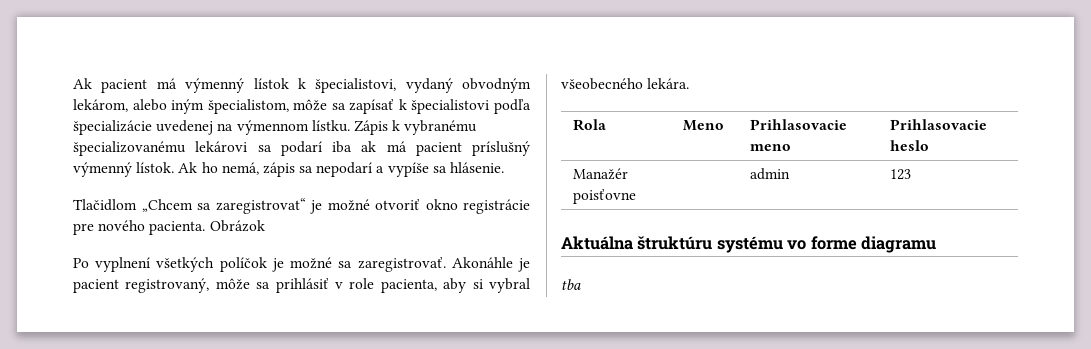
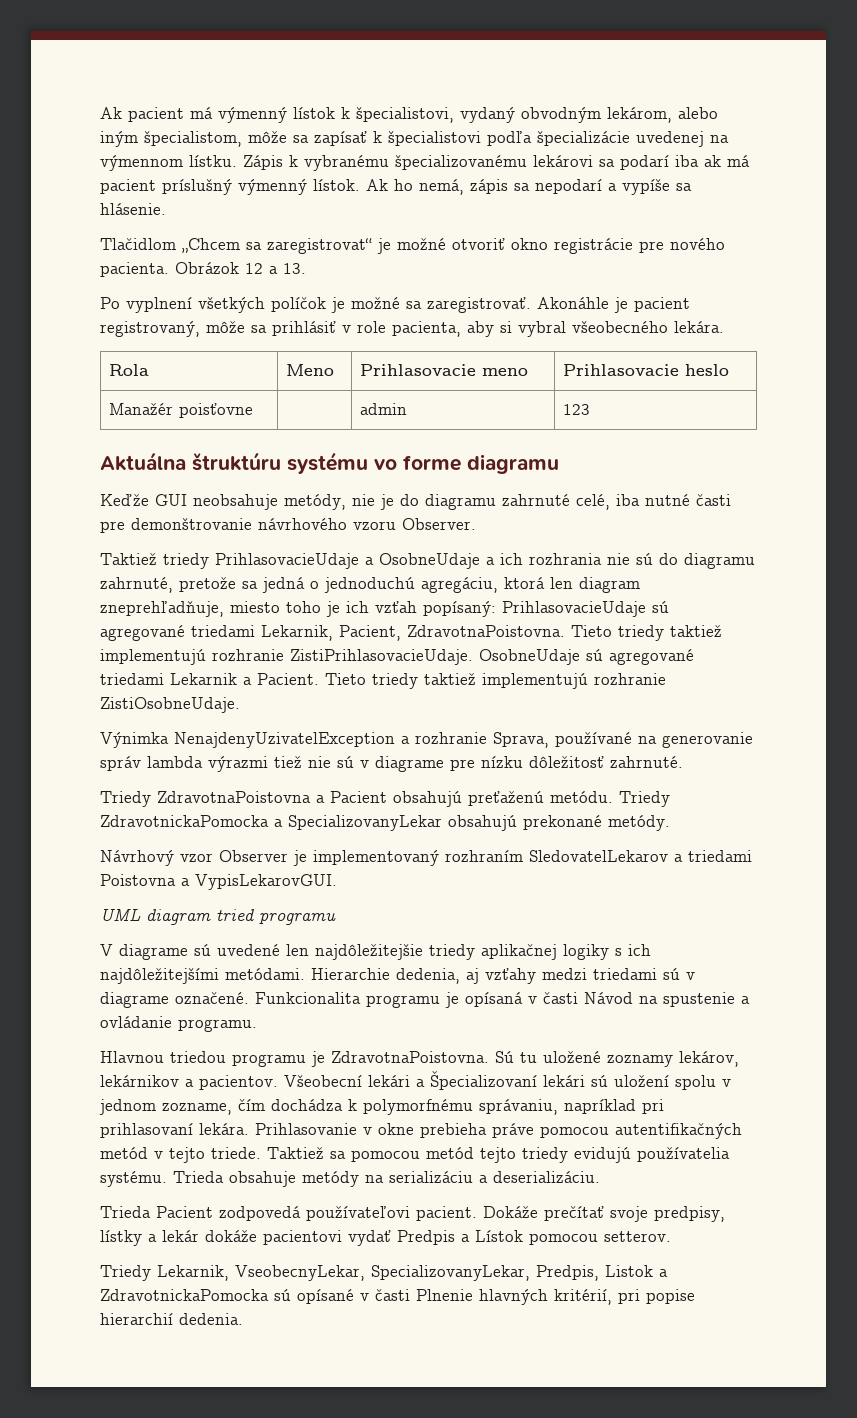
- Obrázok
+ Obrázok 12 a 13.
- tba
+ Keďže GUI neobsahuje metódy, nie je do diagramu zahrnuté celé, iba nutné časti pre demonštrovanie návrhového vzoru Observer.
+ Taktiež triedy PrihlasovacieUdaje a OsobneUdaje a ich rozhrania nie sú do diagramu zahrnuté, pretože sa jedná o jednoduchú agregáciu, ktorá len diagram zneprehľadňuje, miesto toho je ich vzťah popísaný: PrihlasovacieUdaje sú agregované triedami Lekarnik, Pacient, ZdravotnaPoistovna. Tieto triedy taktiež implementujú rozhranie ZistiPrihlasovacieUdaje. OsobneUdaje sú agregované triedami Lekarnik a Pacient. Tieto triedy taktiež implementujú rozhranie ZistiOsobneUdaje.
+ Výnimka NenajdenyUzivatelException a rozhranie Sprava, používané na generovanie správ lambda výrazmi tiež nie sú v diagrame pre nízku dôležitosť zahrnuté.
+ Triedy ZdravotnaPoistovna a Pacient obsahujú preťaženú metódu. Triedy ZdravotnickaPomocka a SpecializovanyLekar obsahujú prekonané metódy.
+ Návrhový vzor Observer je implementovaný rozhraním SledovatelLekarov a triedami Poistovna a VypisLekarovGUI.
+ UML diagram tried programu
+ V diagrame sú uvedené len najdôležitejšie triedy aplikačnej logiky s ich najdôležitejšími metódami. Hierarchie dedenia, aj vzťahy medzi triedami sú v diagrame označené. Funkcionalita programu je opísaná v časti Návod na spustenie a ovládanie programu.
+ Hlavnou triedou programu je ZdravotnaPoistovna. Sú tu uložené zoznamy lekárov, lekárnikov a pacientov. Všeobecní lekári a Špecializovaní lekári sú uložení spolu v jednom zozname, čím dochádza k polymorfnému správaniu, napríklad pri prihlasovaní lekára. Prihlasovanie v okne prebieha práve pomocou autentifikačných metód v tejto triede. Taktiež sa pomocou metód tejto triedy evidujú používatelia systému. Trieda obsahuje metódy na serializáciu a deserializáciu.
+ Trieda Pacient zodpovedá používateľovi pacient. Dokáže prečítať svoje predpisy, lístky a lekár dokáže pacientovi vydať Predpis a Lístok pomocou setterov.
+ Triedy Lekarnik, VseobecnyLekar, SpecializovanyLekar, Predpis, Listok a ZdravotnickaPomocka sú opísané v časti Plnenie hlavných kritérií, pri popise hierarchií dedenia.

